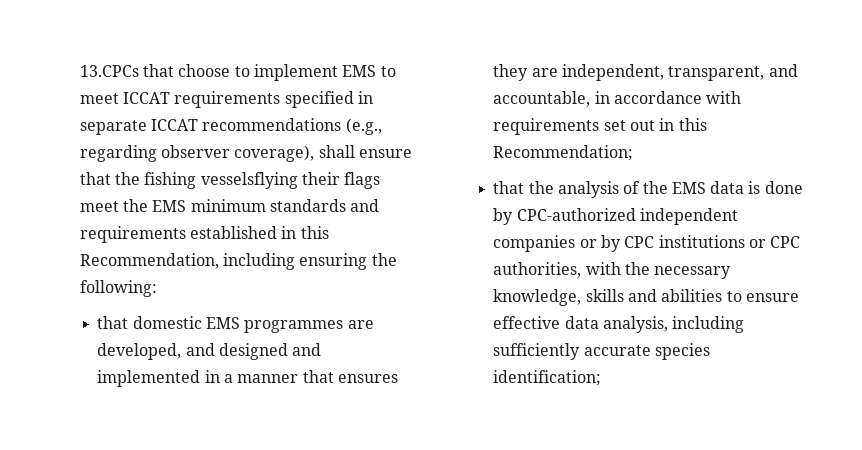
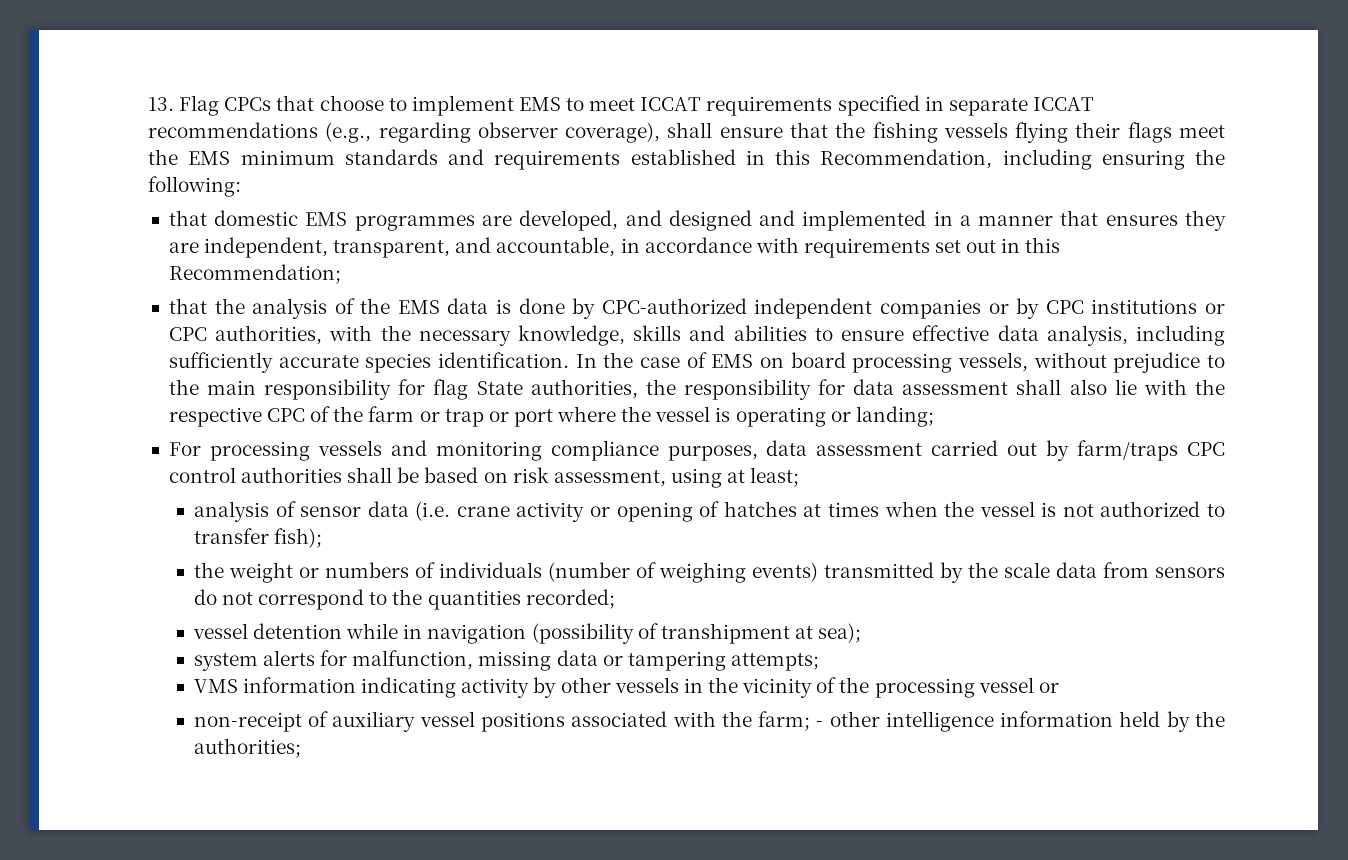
- 13.CPCs that choose to implement EMS to meet ICCAT requirements specified in separate ICCAT recommendations (e.g., regarding observer coverage), shall ensure that the fishing vesselsflying their flags meet the EMS minimum standards and requirements established in this Recommendation, including ensuring the following:
+ 13. Flag CPCs that choose to implement EMS to meet ICCAT requirements specified in separate ICCAT recommendations (e.g., regarding observer coverage), shall ensure that the fishing vessels flying their flags meet the EMS minimum standards and requirements established in this Recommendation, including ensuring the following:
- that the analysis of the EMS data is done by CPC-authorized independent companies or by CPC institutions or CPC authorities, with the necessary knowledge, skills and abilities to ensure effective data analysis, including sufficiently accurate species identification;
+ that the analysis of the EMS data is done by CPC-authorized independent companies or by CPC institutions or CPC authorities, with the necessary knowledge, skills and abilities to ensure effective data analysis, including sufficiently accurate species identification. In the case of EMS on board processing vessels, without prejudice to the main responsibility for flag State authorities, the responsibility for data assessment shall also lie with the respective CPC of the farm or trap or port where the vessel is operating or landing;
+ For processing vessels and monitoring compliance purposes, data assessment carried out by farm/traps CPC control authorities shall be based on risk assessment, using at least;
+ analysis of sensor data (i.e. crane activity or opening of hatches at times when the vessel is not authorized to transfer fish);
+ the weight or numbers of individuals (number of weighing events) transmitted by the scale data from sensors do not correspond to the quantities recorded;
+ vessel detention while in navigation (possibility of transhipment at sea);
+ system alerts for malfunction, missing data or tampering attempts;
+ VMS information indicating activity by other vessels in the vicinity of the processing vessel or
+ non-receipt of auxiliary vessel positions associated with the farm; - other intelligence information held by the authorities;

